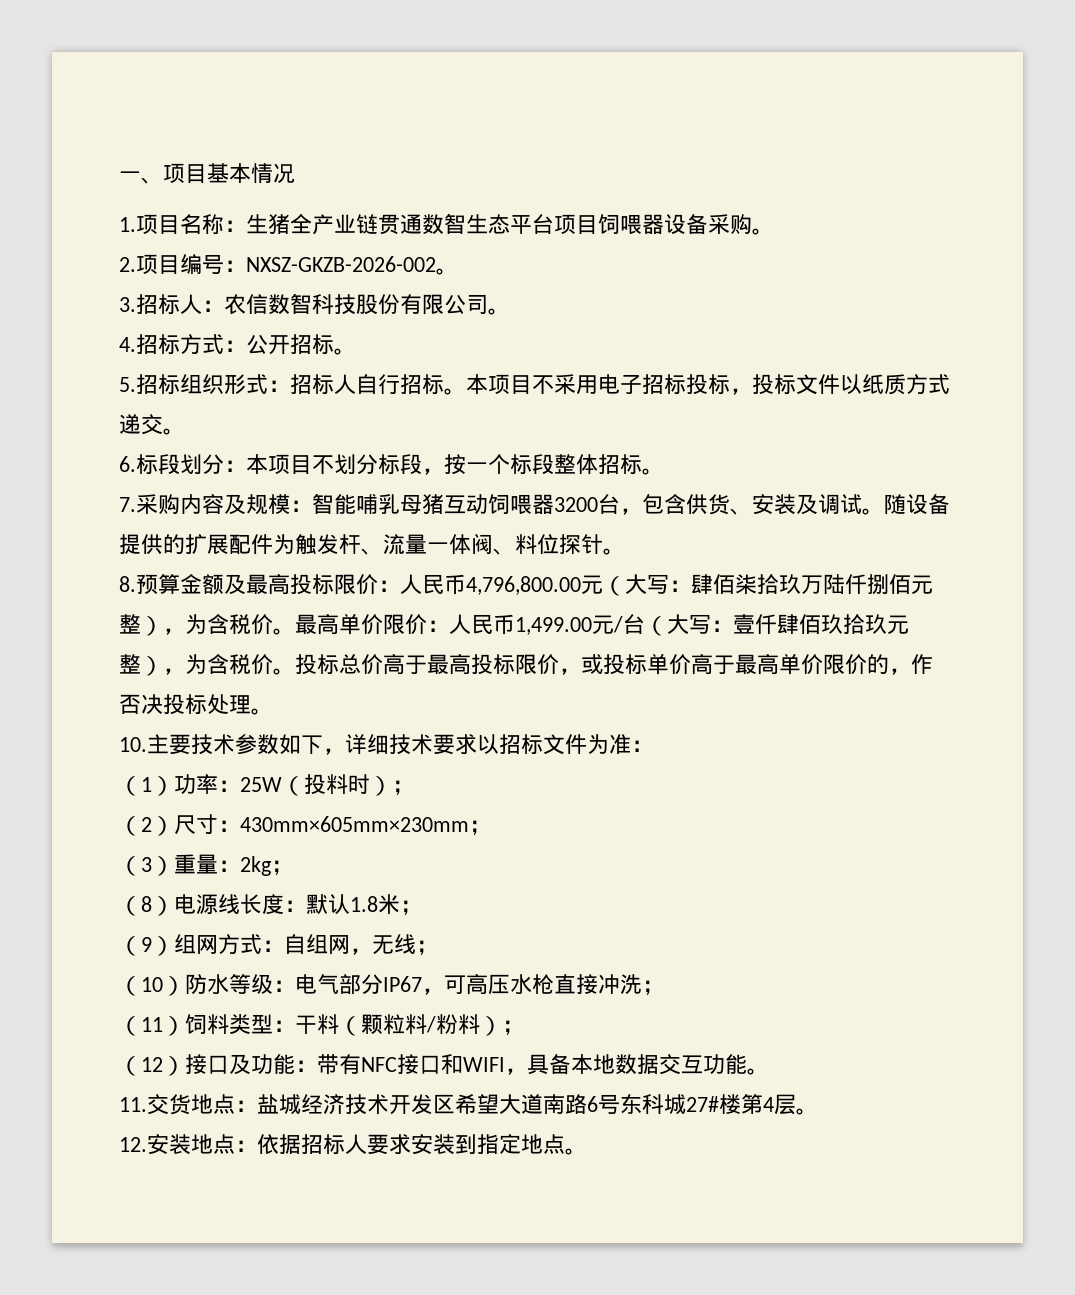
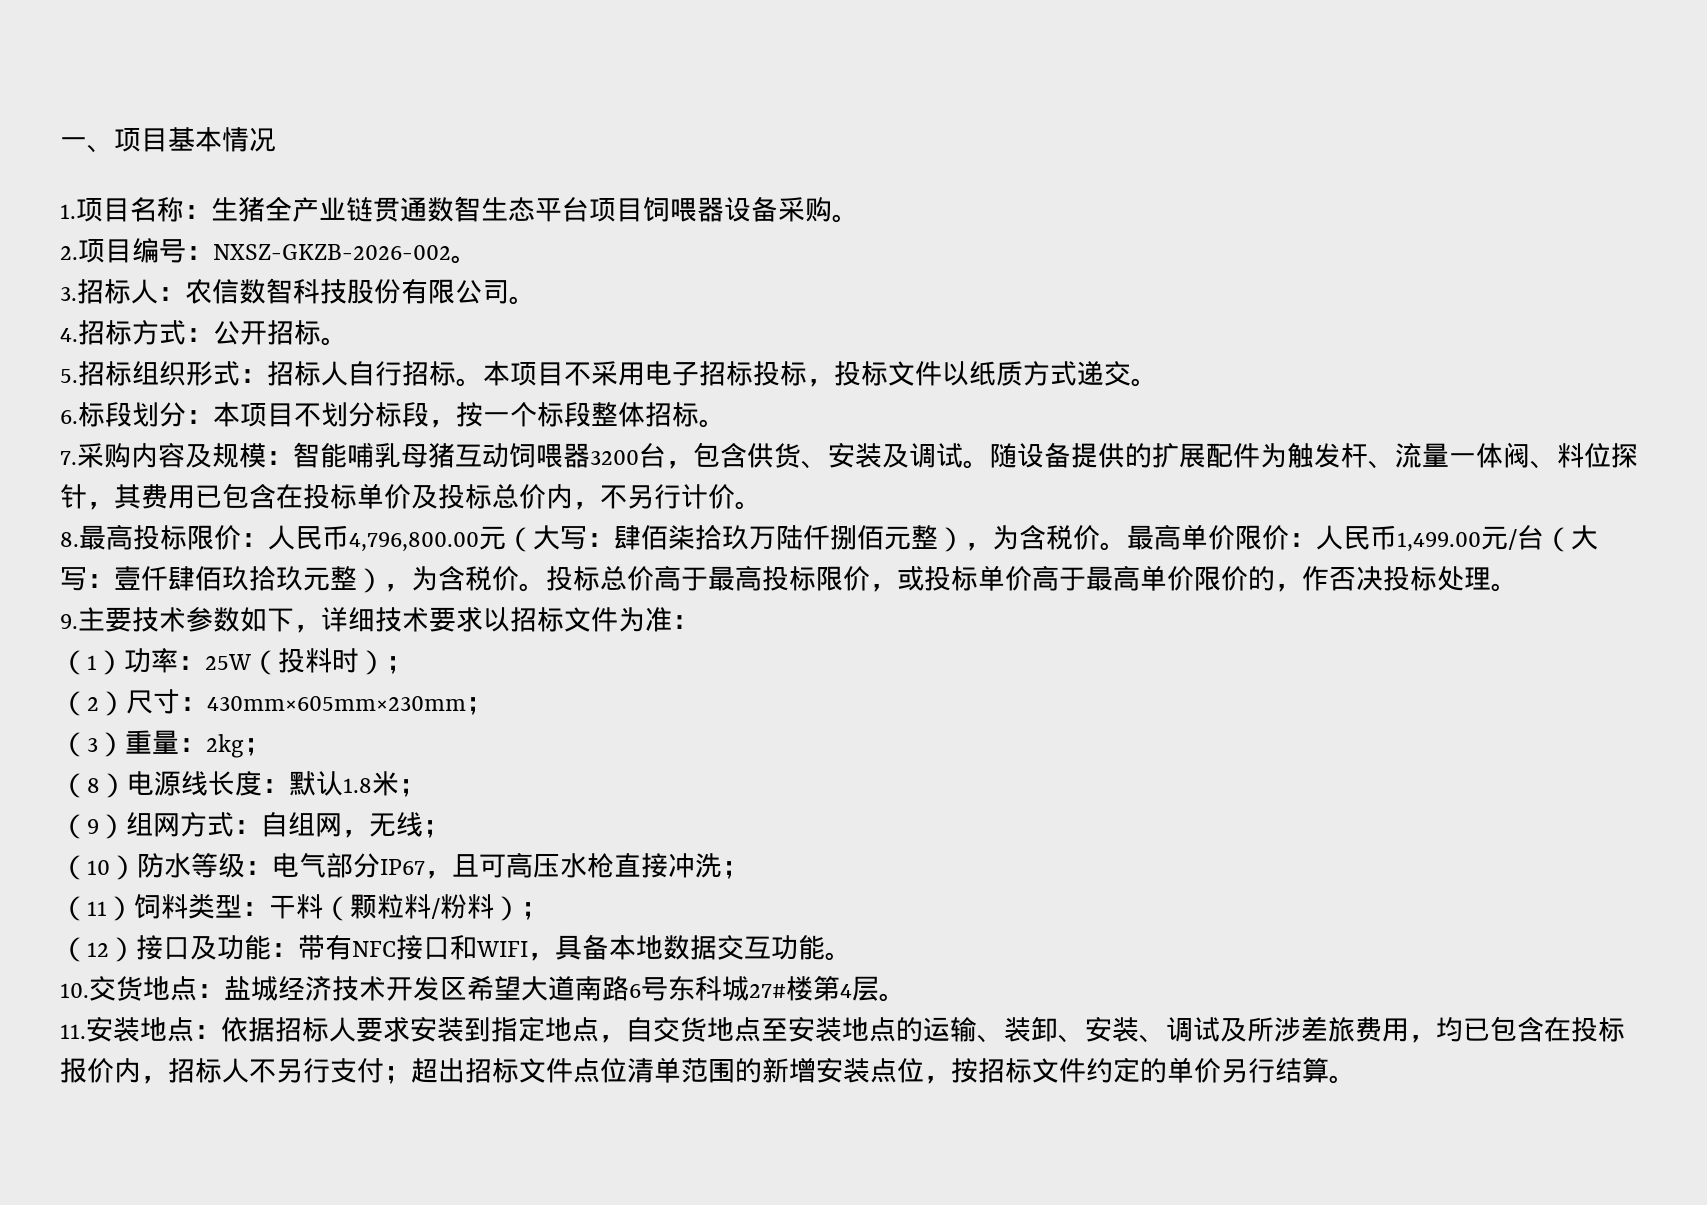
- 随设备提供的扩展配件为触发杆、流量一体阀、料位探针。
+ 随设备提供的扩展配件为触发杆、流量一体阀、料位探针，其费用已包含在投标单价及投标总价内，不另行计价。
- 8.预算金额及最高投标限价：人民币4,796,800.00元（大写：肆佰柒拾玖万陆仟捌佰元整），为含税价。
+ 8.最高投标限价：人民币4,796,800.00元（大写：肆佰柒拾玖万陆仟捌佰元整），为含税价。
- 10.主要技术参数如下，详细技术要求以招标文件为准：
+ 9.主要技术参数如下，详细技术要求以招标文件为准：
- （10）防水等级：电气部分IP67，可高压水枪直接冲洗；
+ （10）防水等级：电气部分IP67，且可高压水枪直接冲洗；
- 11.交货地点：盐城经济技术开发区希望大道南路6号东科城27#楼第4层。
+ 10.交货地点：盐城经济技术开发区希望大道南路6号东科城27#楼第4层。
- 12.安装地点：依据招标人要求安装到指定地点。
+ 11.安装地点：依据招标人要求安装到指定地点，自交货地点至安装地点的运输、装卸、安装、调试及所涉差旅费用，均已包含在投标报价内，招标人不另行支付；超出招标文件点位清单范围的新增安装点位，按招标文件约定的单价另行结算。

